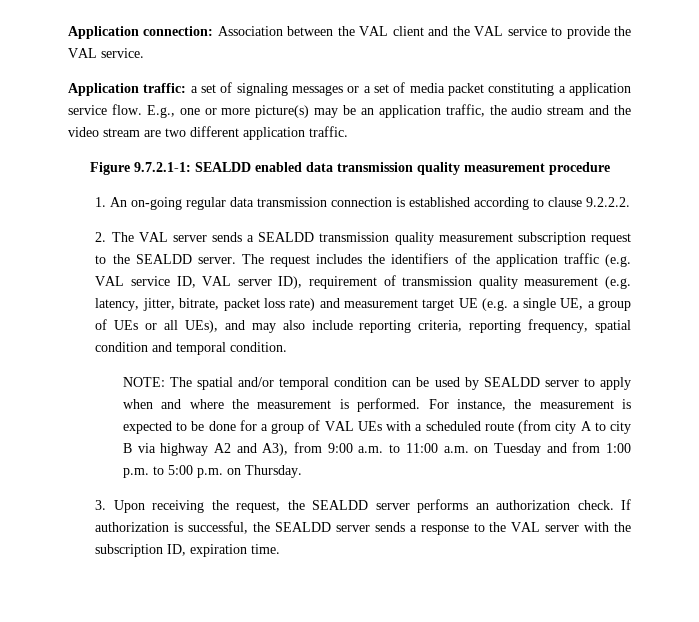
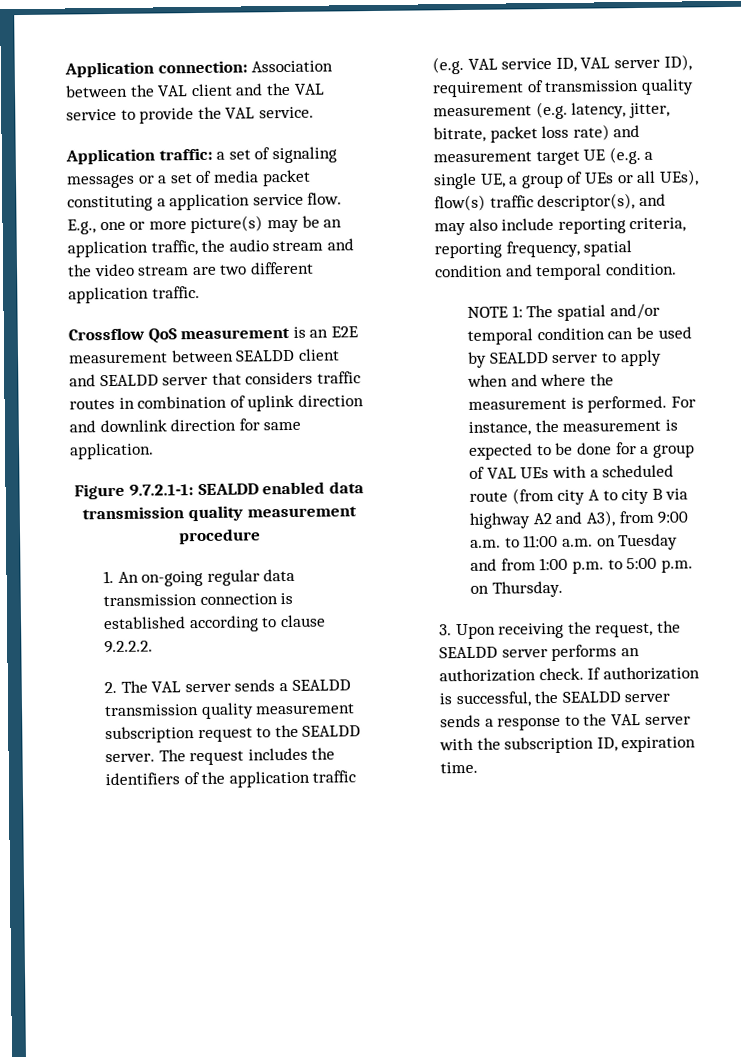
+ Crossflow QoS measurement is an E2E measurement between SEALDD client and SEALDD server that considers traffic routes in combination of uplink direction and downlink direction for same application.
- The request includes the identifiers of the application traffic (e.g. VAL service ID, VAL server ID), requirement of transmission quality measurement (e.g. latency, jitter, bitrate, packet loss rate) and measurement target UE (e.g. a single UE, a group of UEs or all UEs), and may also include reporting criteria, reporting frequency, spatial condition and temporal condition.
+ The request includes the identifiers of the application traffic (e.g. VAL service ID, VAL server ID), requirement of transmission quality measurement (e.g. latency, jitter, bitrate, packet loss rate) and measurement target UE (e.g. a single UE, a group of UEs or all UEs), flow(s) traffic descriptor(s), and may also include reporting criteria, reporting frequency, spatial condition and temporal condition.
- NOTE: The spatial and/or temporal condition can be used by SEALDD server to apply when and where the measurement is performed.
+ NOTE 1: The spatial and/or temporal condition can be used by SEALDD server to apply when and where the measurement is performed.

